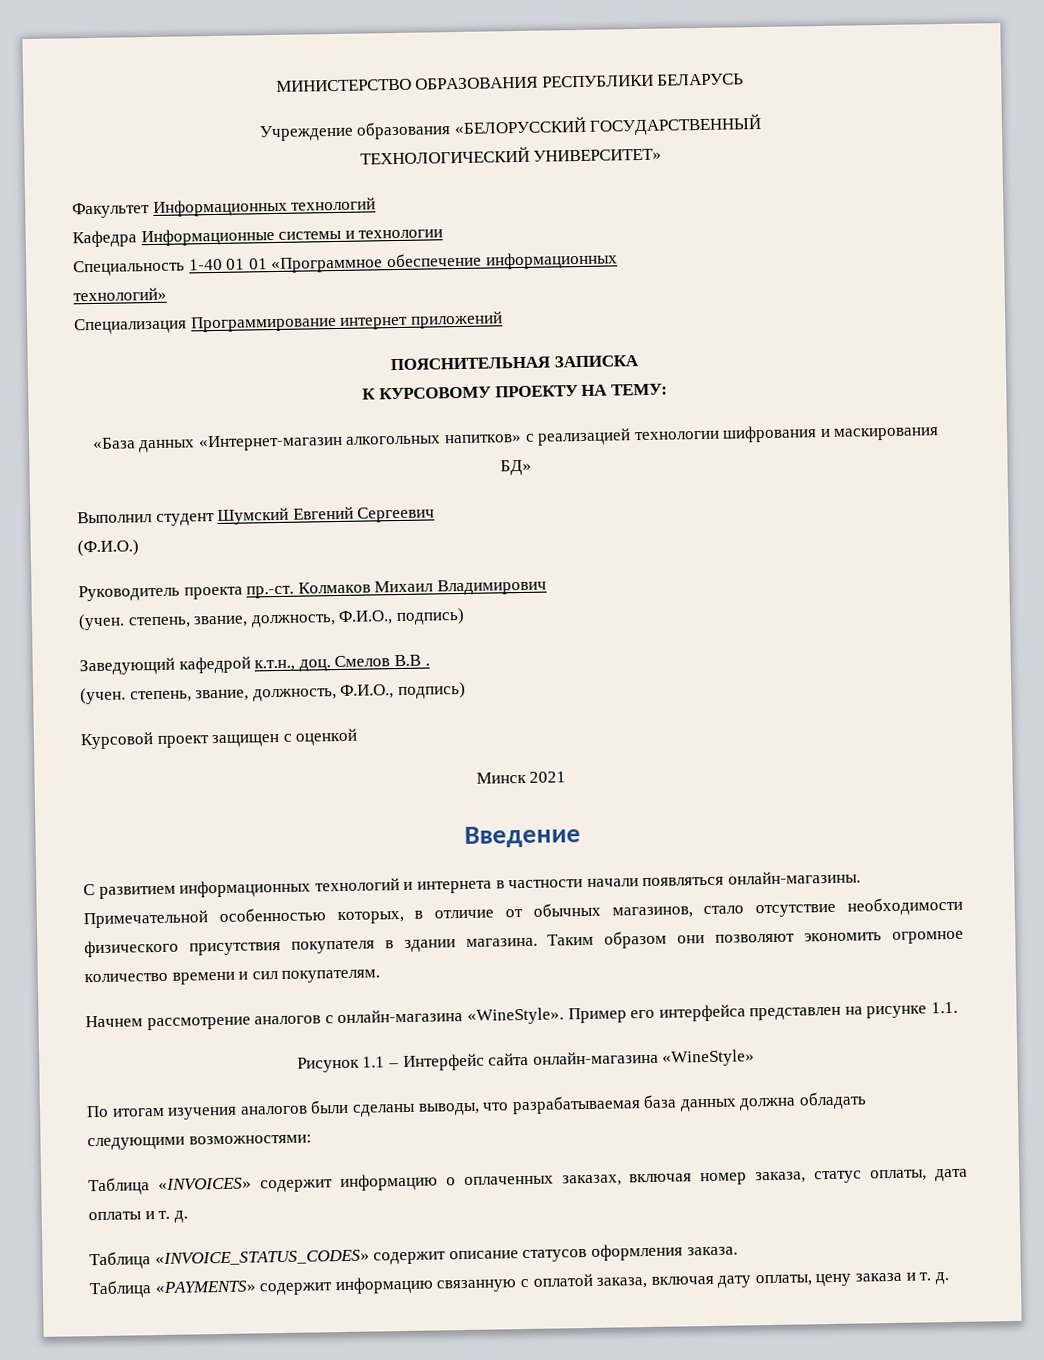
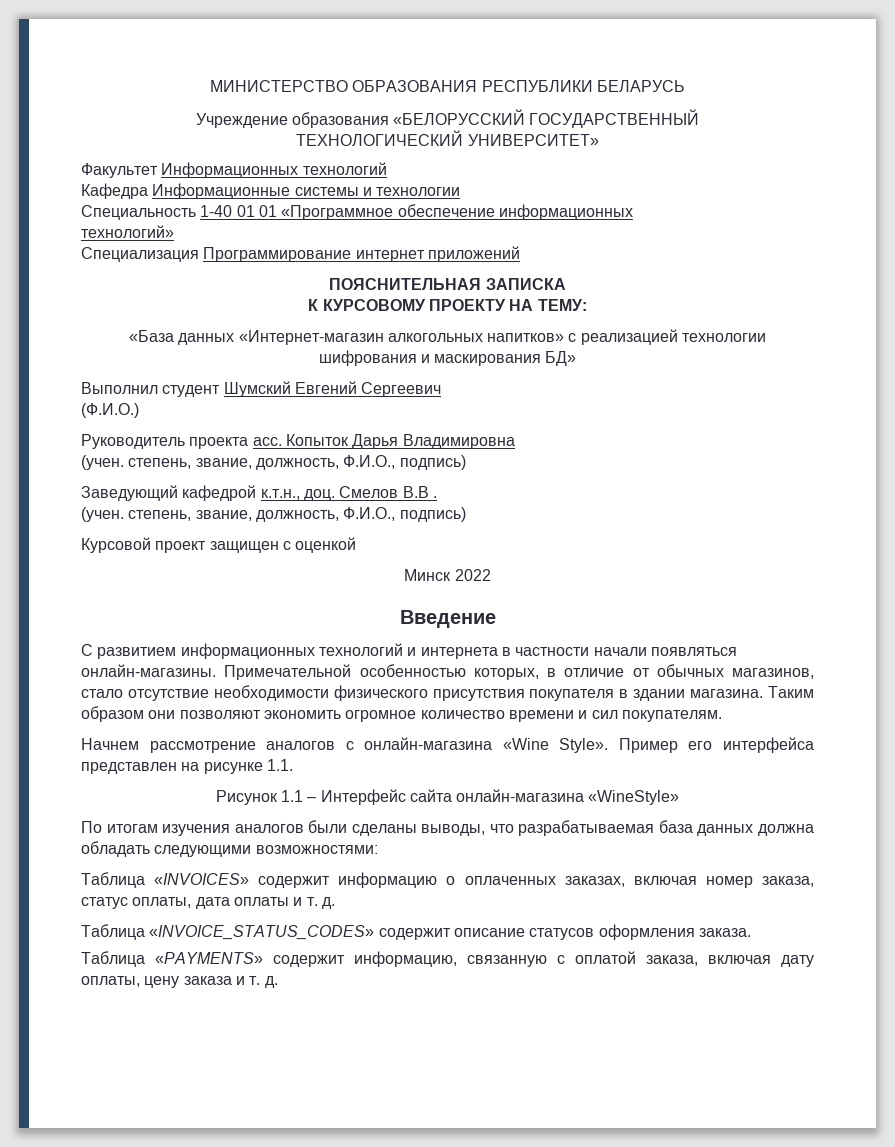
- Руководитель проекта пр.-ст. Колмаков Михаил Владимирович
+ Руководитель проекта асс. Копыток Дарья Владимировна
- Минск 2021
+ Минск 2022
- Начнем рассмотрение аналогов с онлайн-магазина «WineStyle».
+ Начнем рассмотрение аналогов с онлайн-магазина «Wine Style».
- Таблица «PAYMENTS» содержит информацию связанную с оплатой заказа, включая дату оплаты, цену заказа и т. д.
+ Таблица «PAYMENTS» содержит информацию, связанную с оплатой заказа, включая дату оплаты, цену заказа и т. д.

